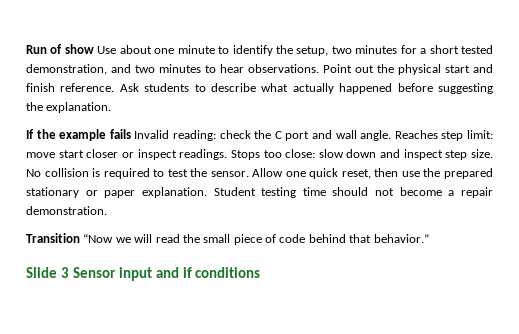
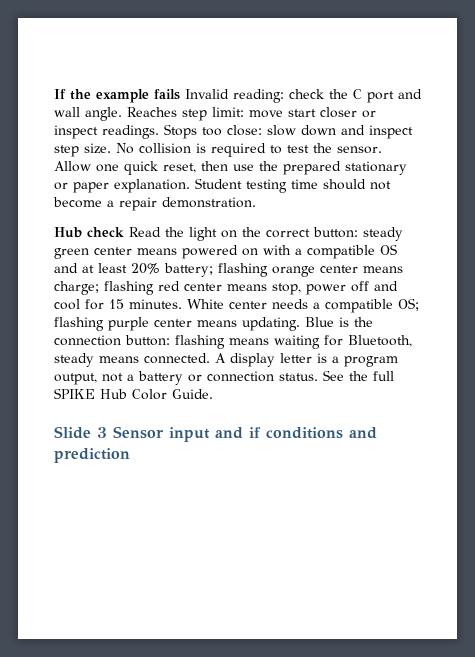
- Run of show Use about one minute to identify the setup, two minutes for a short tested demonstration, and two minutes to hear observations. Point out the physical start and finish reference. Ask students to describe what actually happened before suggesting the explanation.
- Transition “Now we will read the small piece of code behind that behavior.”
+ Hub check Read the light on the correct button: steady green center means powered on with a compatible OS and at least 20% battery; flashing orange center means charge; flashing red center means stop, power off and cool for 15 minutes. White center needs a compatible OS; flashing purple center means updating. Blue is the connection button: flashing means waiting for Bluetooth, steady means connected. A display letter is a program output, not a battery or connection status. See the full SPIKE Hub Color Guide.
- Slide 3 Sensor input and if conditions
+ Slide 3 Sensor input and if conditions and prediction

